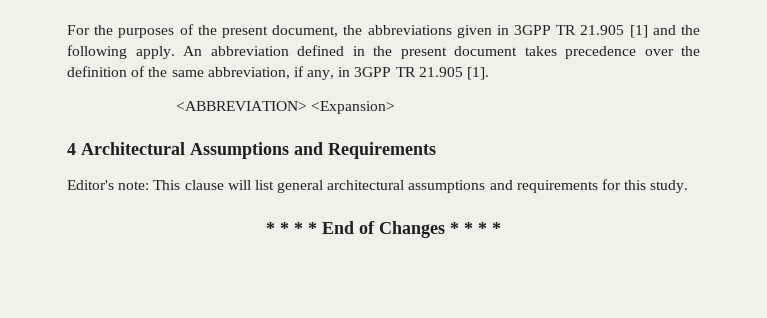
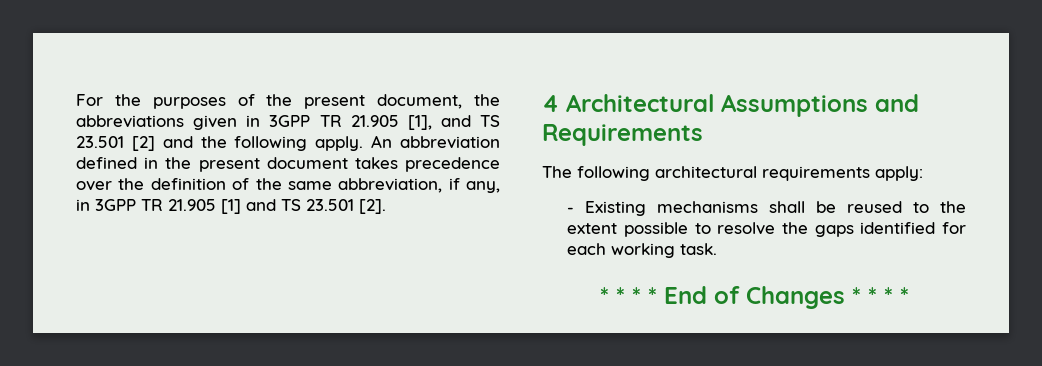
- For the purposes of the present document, the abbreviations given in 3GPP TR 21.905 [1] and the following apply.
+ For the purposes of the present document, the abbreviations given in 3GPP TR 21.905 [1], and TS 23.501 [2] and the following apply.
- An abbreviation defined in the present document takes precedence over the definition of the same abbreviation, if any, in 3GPP TR 21.905 [1].
- <ABBREVIATION> <Expansion>
+ An abbreviation defined in the present document takes precedence over the definition of the same abbreviation, if any, in 3GPP TR 21.905 [1] and TS 23.501 [2].
- Editor's note: This clause will list general architectural assumptions and requirements for this study.
+ The following architectural requirements apply:
+ - Existing mechanisms shall be reused to the extent possible to resolve the gaps identified for each working task.

